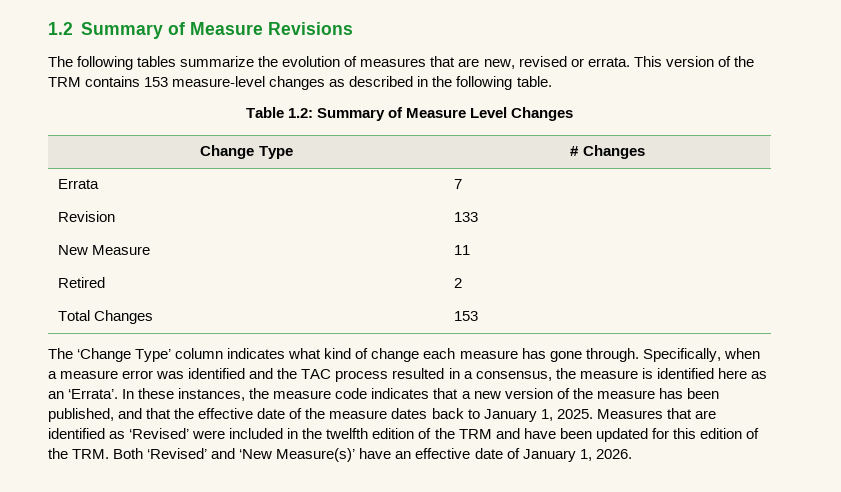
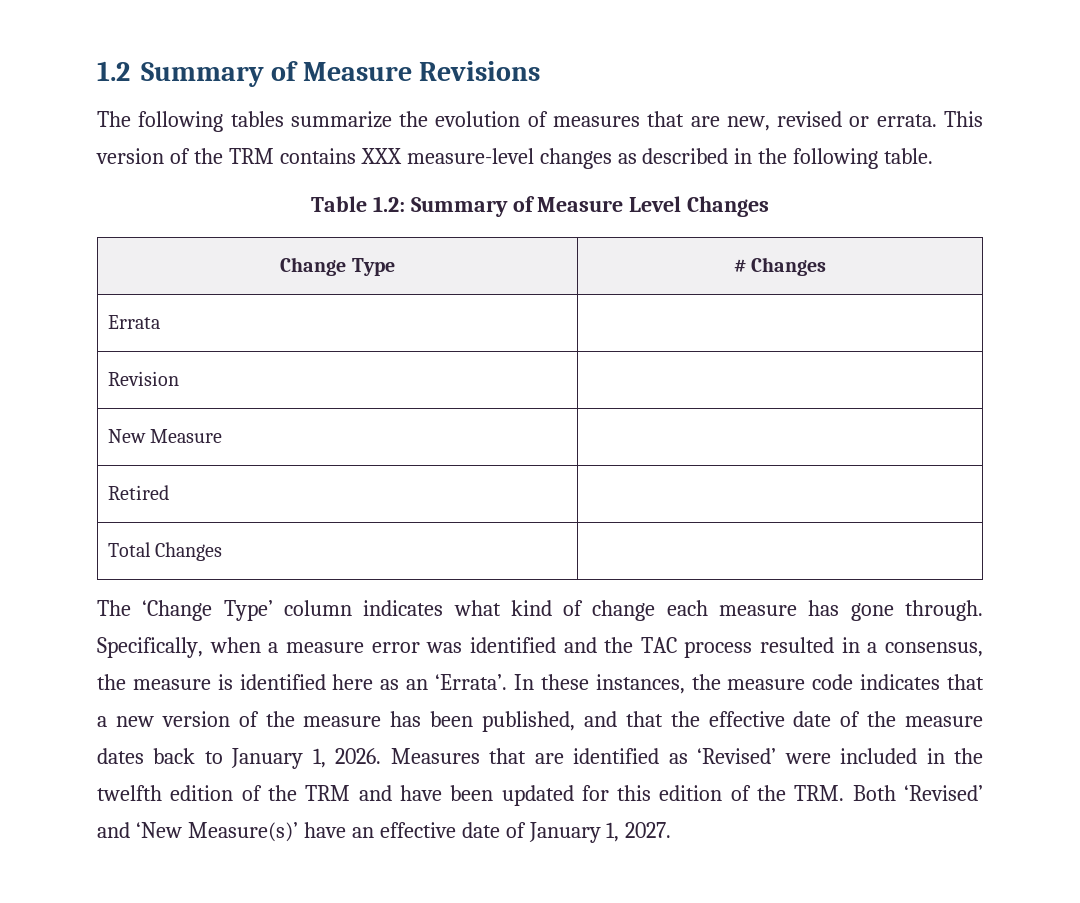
- This version of the TRM contains 153 measure-level changes as described in the following table.
+ This version of the TRM contains XXX measure-level changes as described in the following table.
- Errata | 7
+ Errata |
- Revision | 133
+ Revision |
- New Measure | 11
+ New Measure |
- Retired | 2
+ Retired |
- Total Changes | 153
+ Total Changes |
- In these instances, the measure code indicates that a new version of the measure has been published, and that the effective date of the measure dates back to January 1, 2025.
+ In these instances, the measure code indicates that a new version of the measure has been published, and that the effective date of the measure dates back to January 1, 2026.
- Measures that are identified as ‘Revised’ were included in the twelfth edition of the TRM and have been updated for this edition of the TRM. Both ‘Revised’ and ‘New Measure(s)’ have an effective date of January 1, 2026.
+ Measures that are identified as ‘Revised’ were included in the twelfth edition of the TRM and have been updated for this edition of the TRM. Both ‘Revised’ and ‘New Measure(s)’ have an effective date of January 1, 2027.

